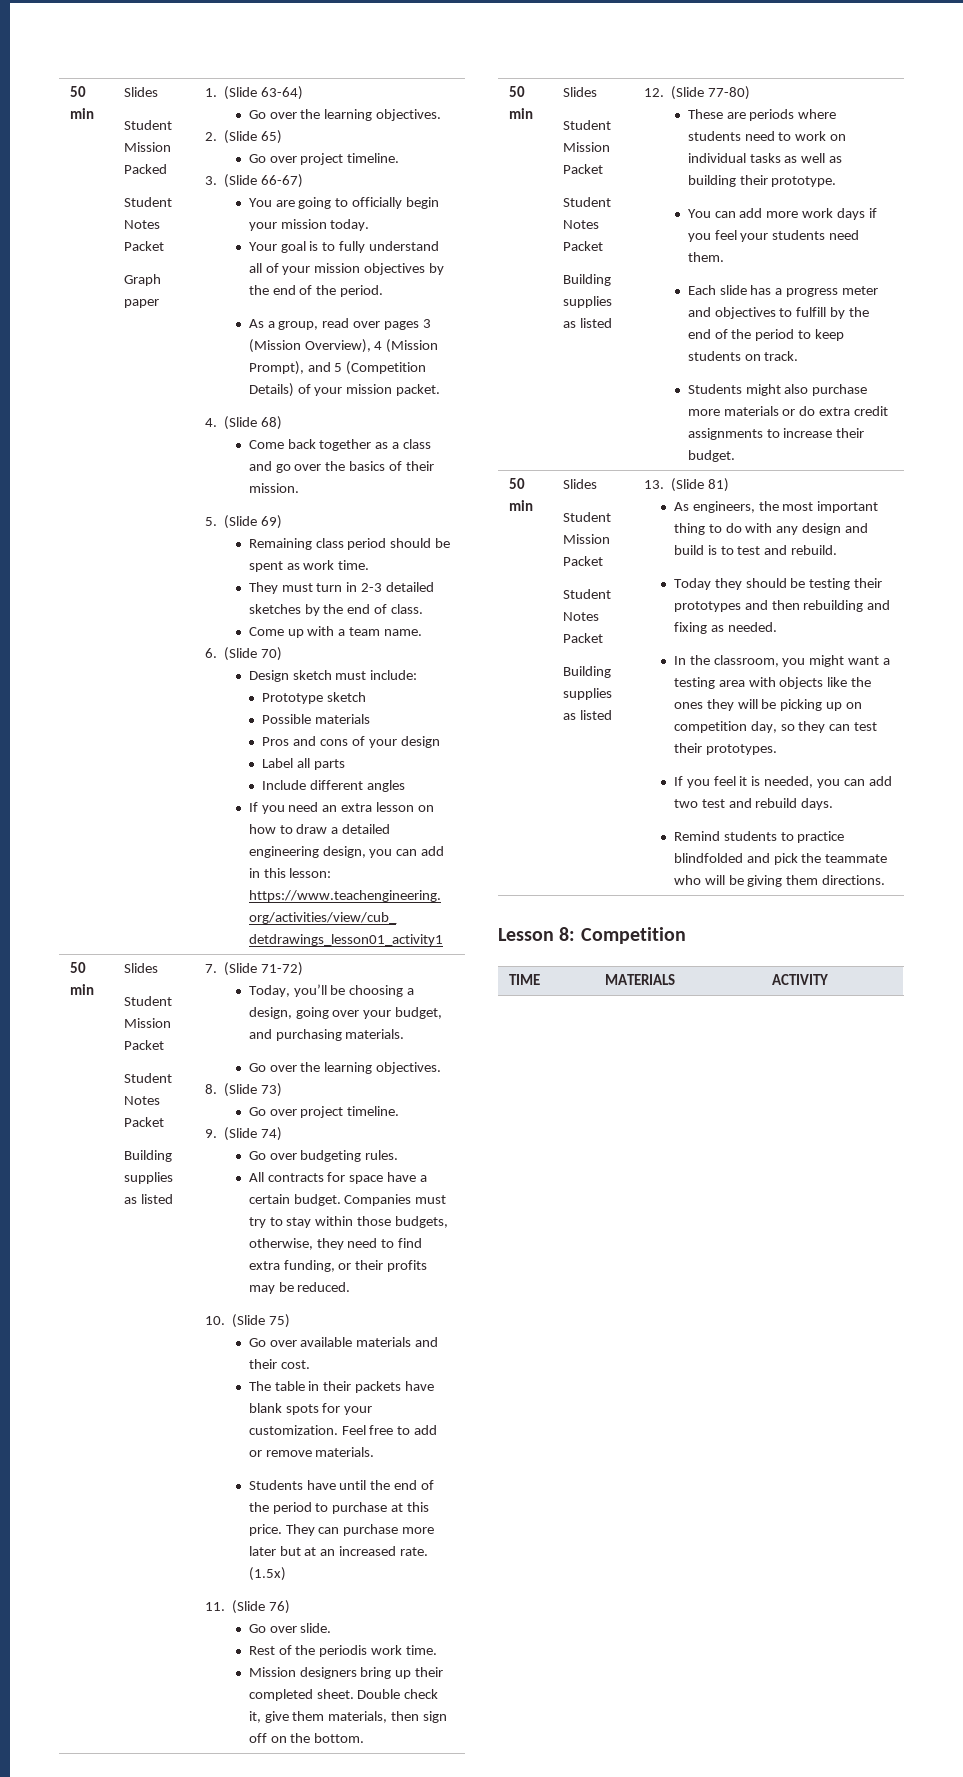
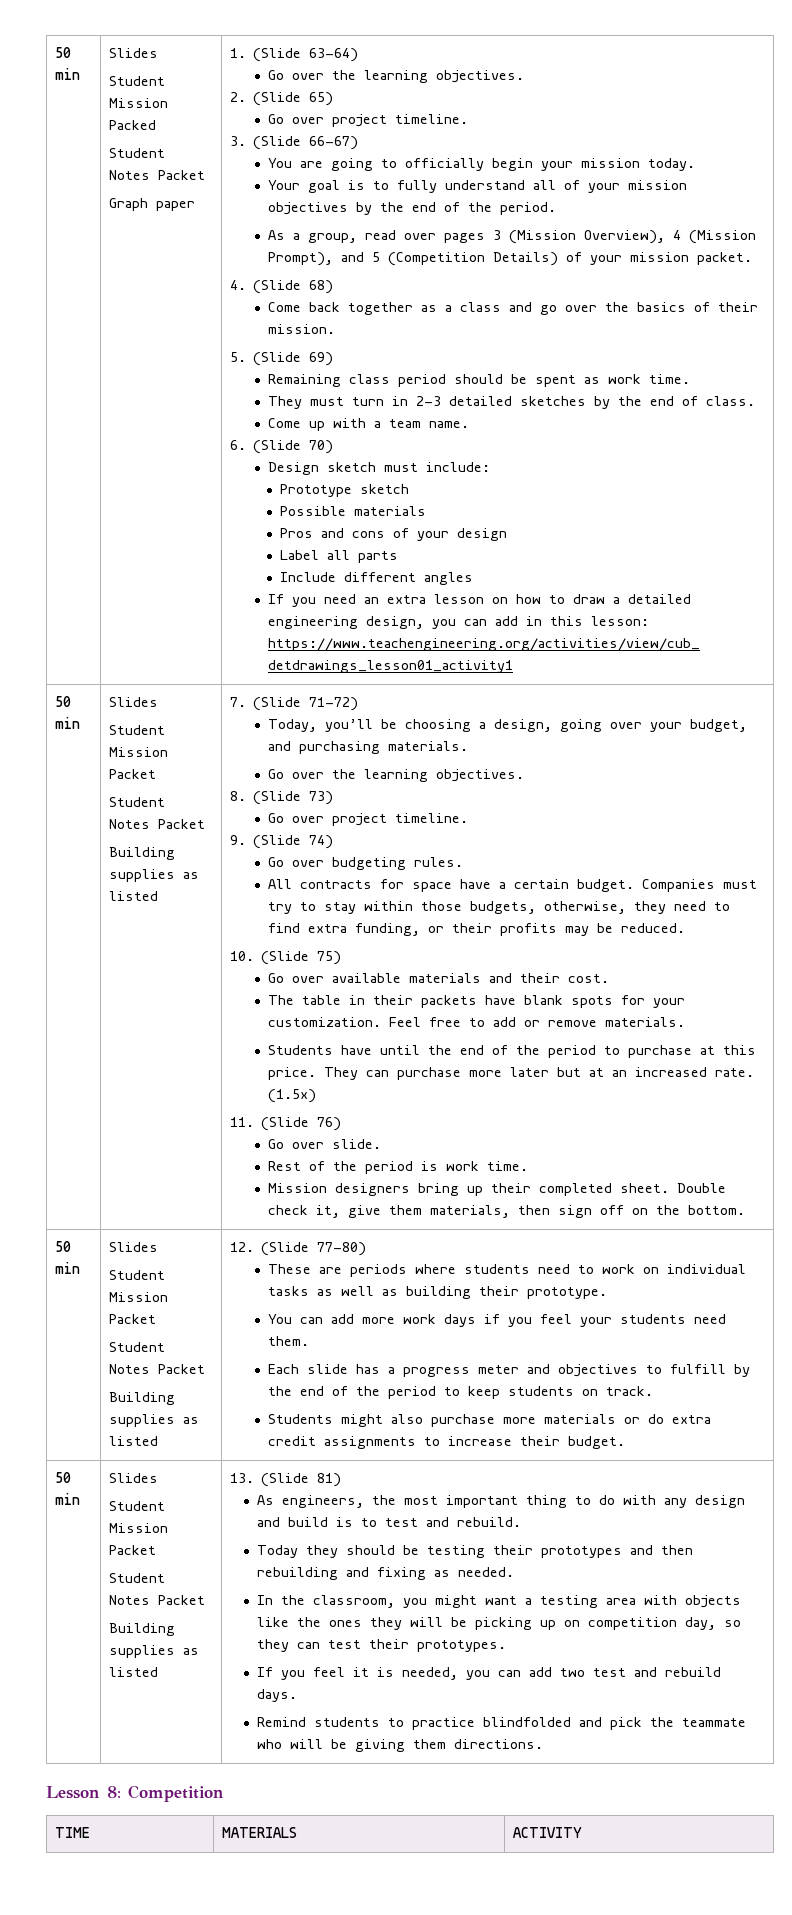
- Rest of the periodis work time.
+ Rest of the period is work time.

